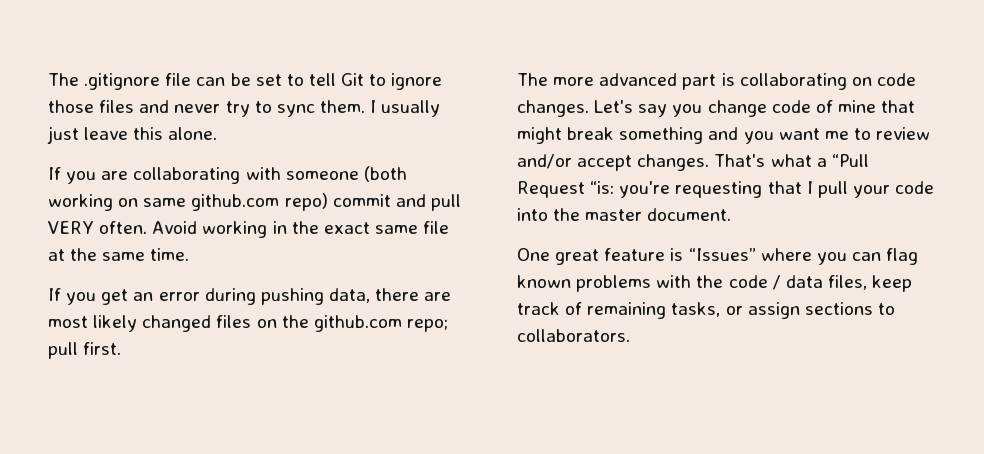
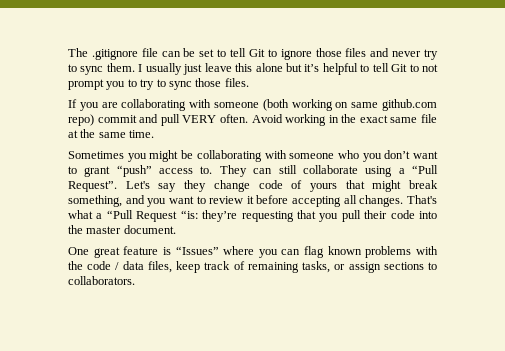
- I usually just leave this alone.
+ I usually just leave this alone but it’s helpful to tell Git to not prompt you to try to sync those files.
- If you get an error during pushing data, there are most likely changed files on the github.com repo; pull first.
- The more advanced part is collaborating on code changes.
+ Sometimes you might be collaborating with someone who you don’t want to grant “push” access to. They can still collaborate using a “Pull Request”.
- Let's say you change code of mine that might break something and you want me to review and/or accept changes.
+ Let's say they change code of yours that might break something, and you want to review it before accepting all changes.
- That's what a “Pull Request “is: you're requesting that I pull your code into the master document.
+ That's what a “Pull Request “is: they’re requesting that you pull their code into the master document.

